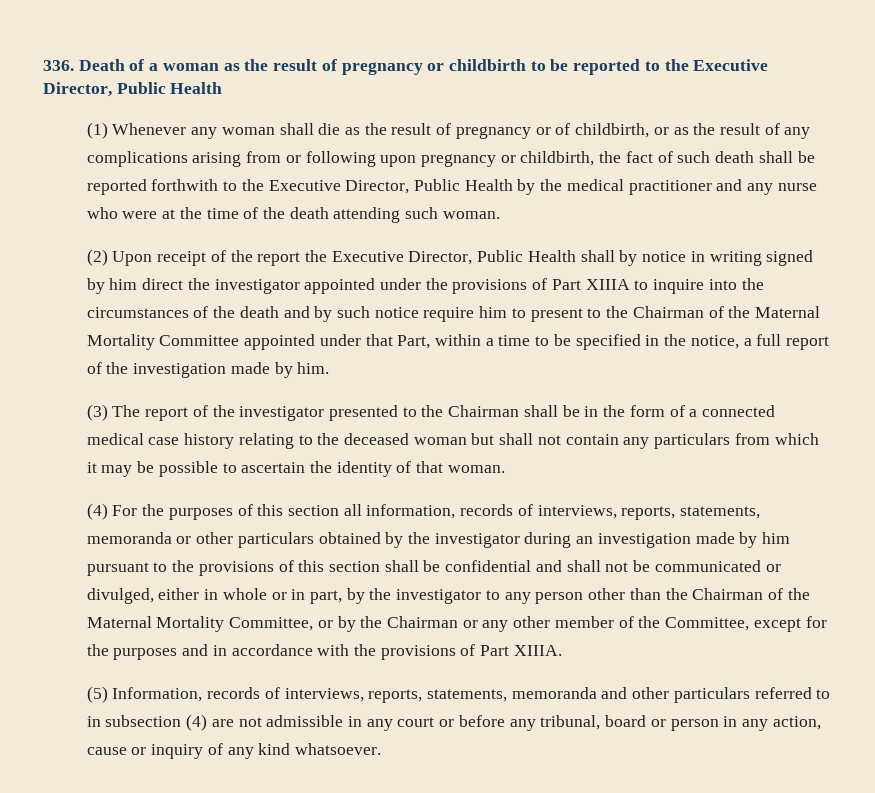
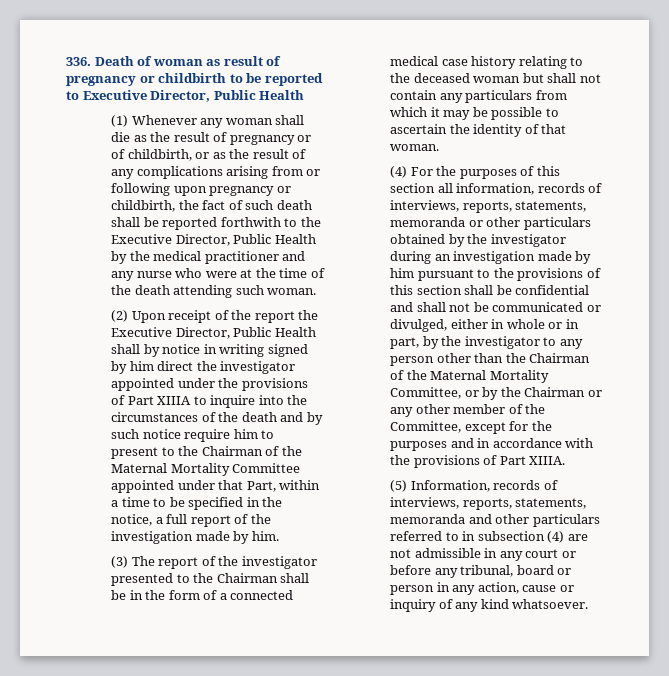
- 336. Death of a woman as the result of pregnancy or childbirth to be reported to the Executive Director, Public Health
+ 336. Death of woman as result of pregnancy or childbirth to be reported to Executive Director, Public Health

